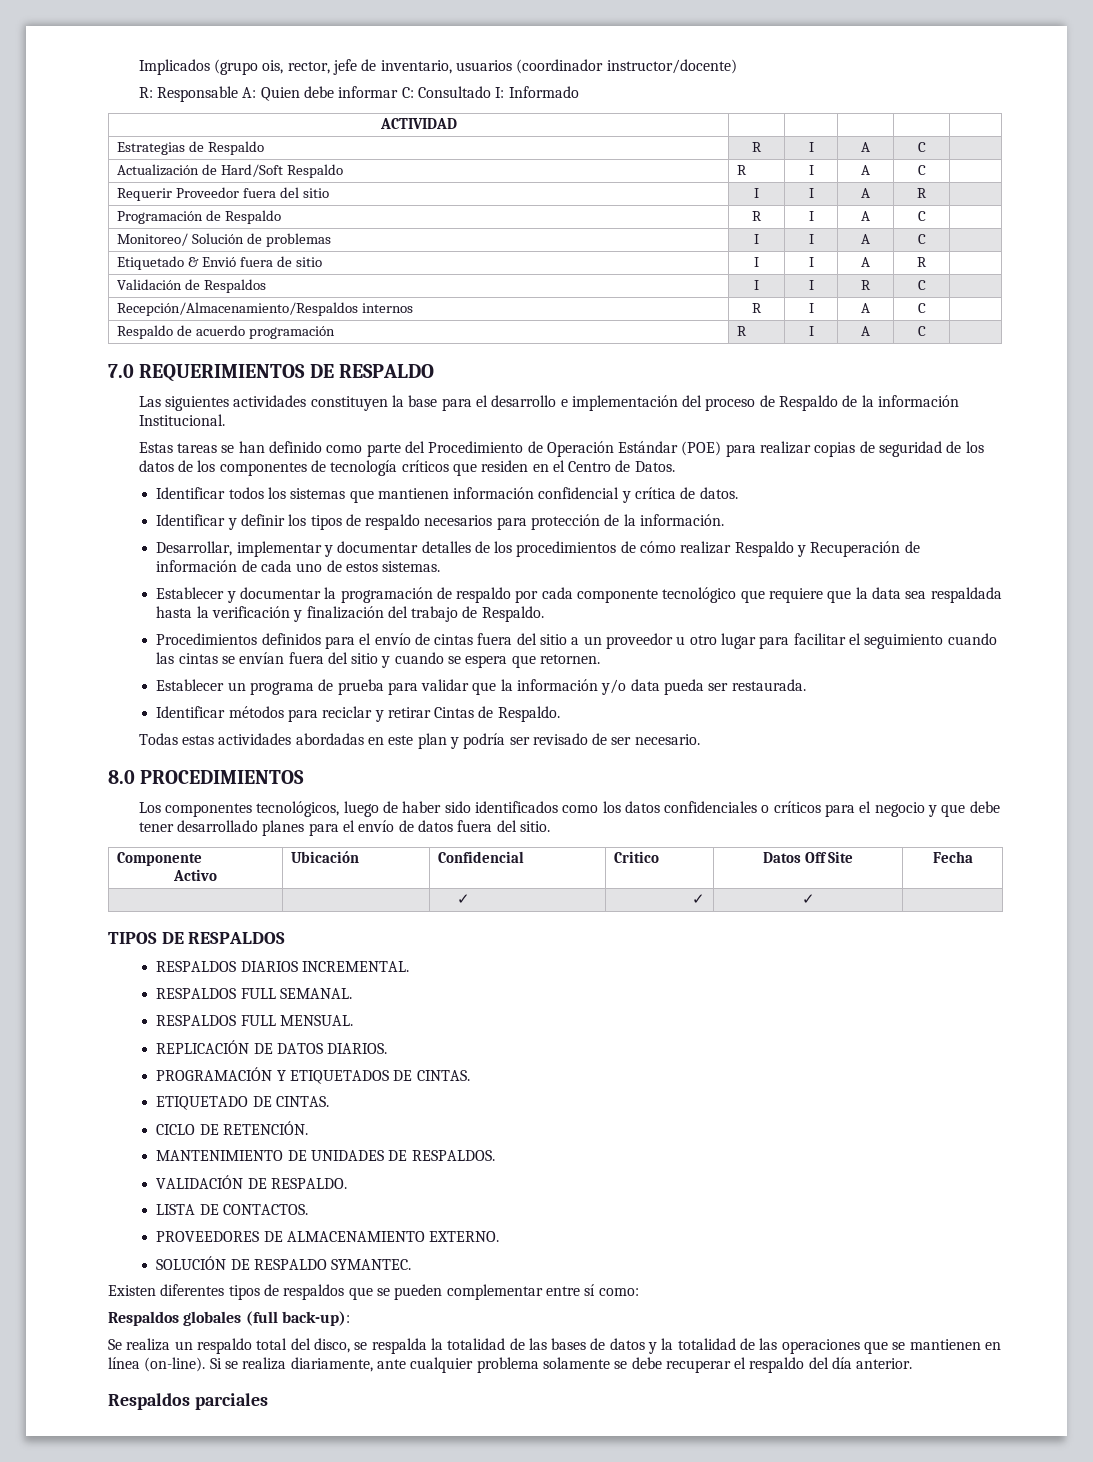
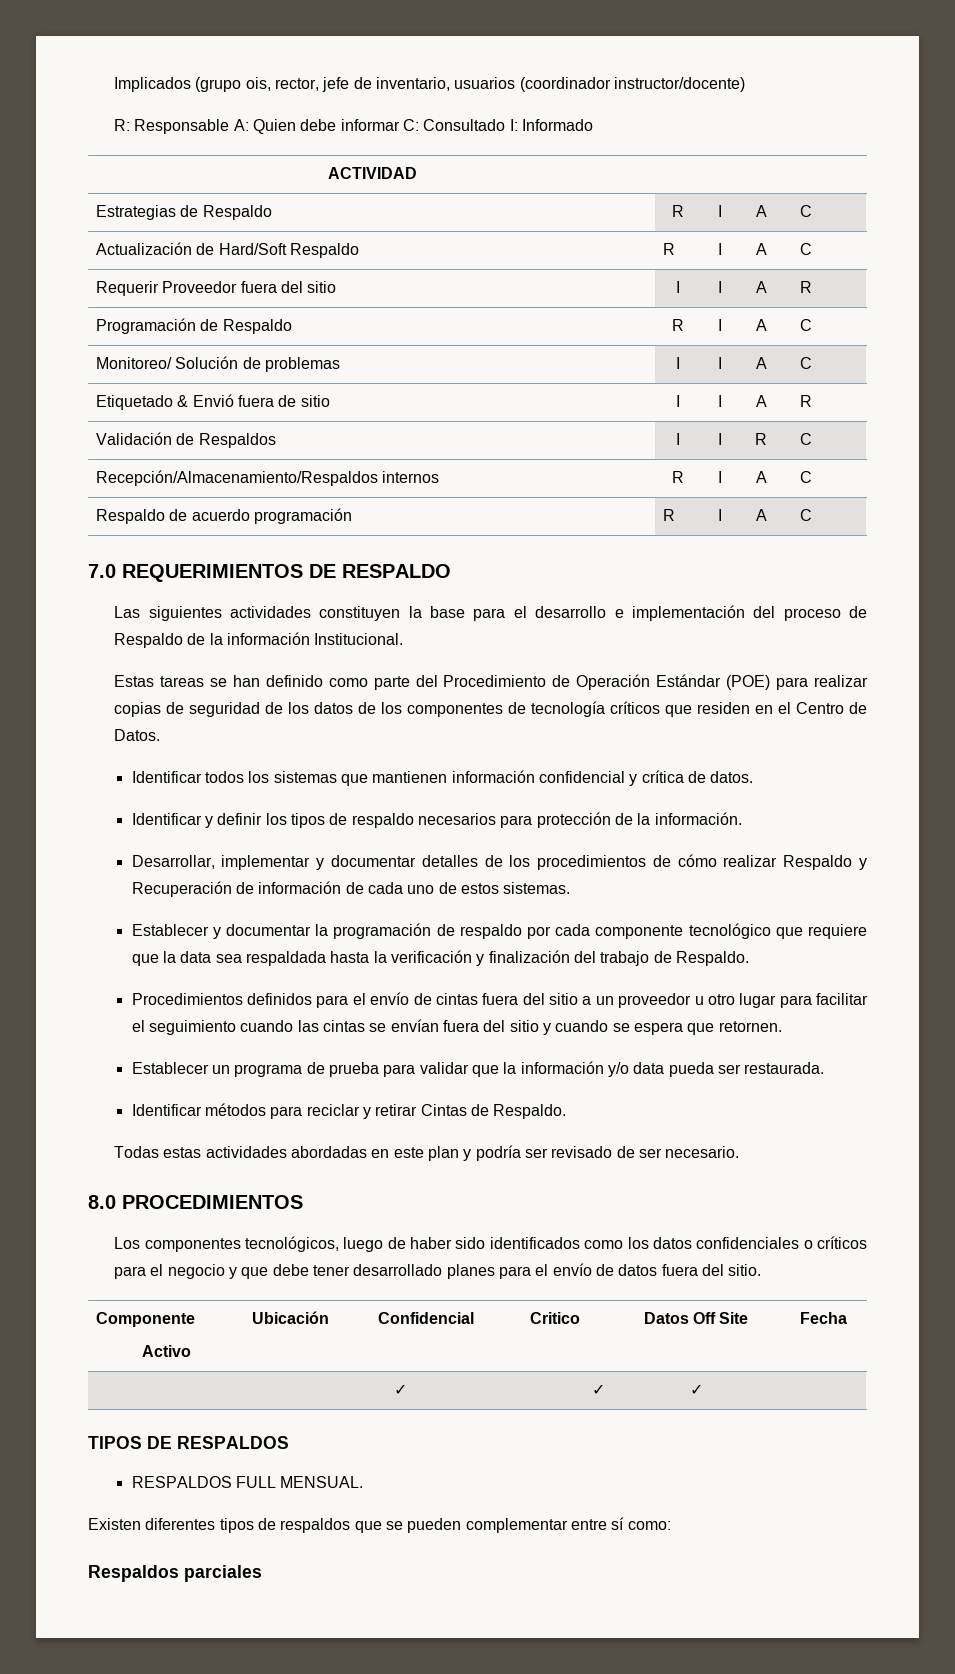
- RESPALDOS DIARIOS INCREMENTAL.
- RESPALDOS FULL SEMANAL.
  RESPALDOS FULL MENSUAL.
- REPLICACIÓN DE DATOS DIARIOS.
- PROGRAMACIÓN Y ETIQUETADOS DE CINTAS.
- ETIQUETADO DE CINTAS.
- CICLO DE RETENCIÓN.
- MANTENIMIENTO DE UNIDADES DE RESPALDOS.
- VALIDACIÓN DE RESPALDO.
- LISTA DE CONTACTOS.
- PROVEEDORES DE ALMACENAMIENTO EXTERNO.
- SOLUCIÓN DE RESPALDO SYMANTEC.
- Respaldos globales (full back-up):
- Se realiza un respaldo total del disco, se respalda la totalidad de las bases de datos y la totalidad de las operaciones que se mantienen en línea (on-line). Si se realiza diariamente, ante cualquier problema solamente se debe recuperar el respaldo del día anterior.

